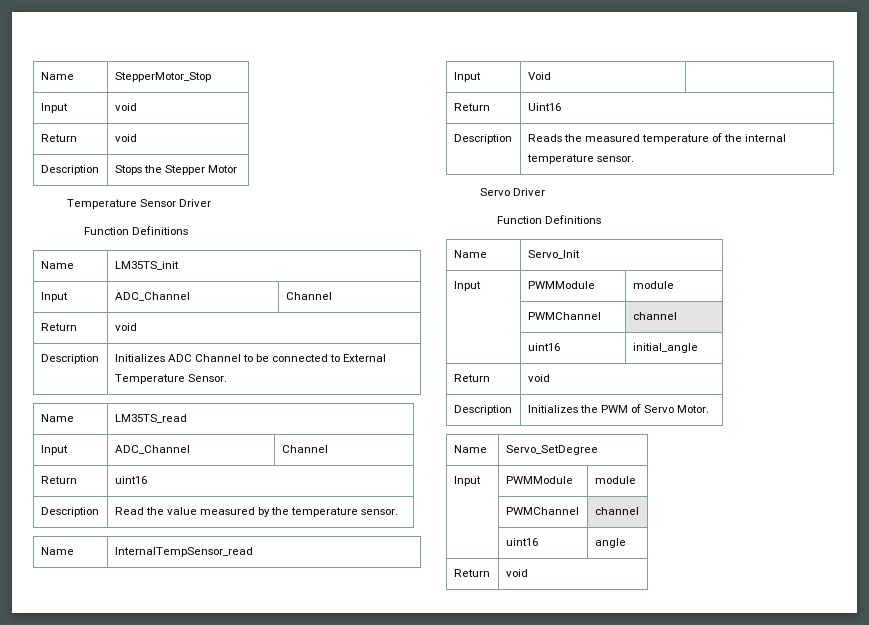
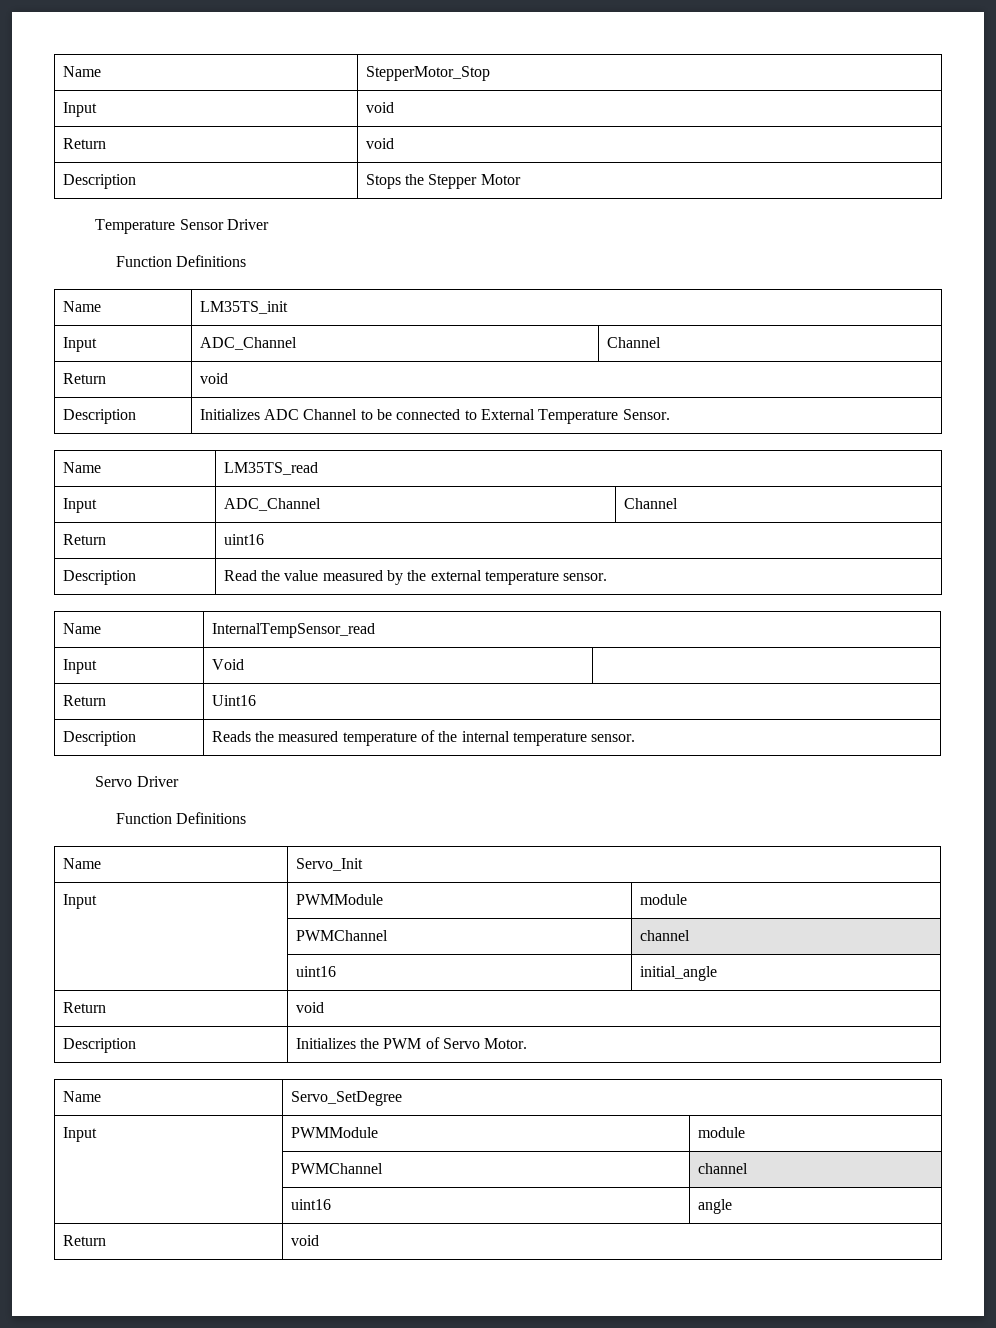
- Description | Read the value measured by the temperature sensor.
+ Description | Read the value measured by the external temperature sensor.

